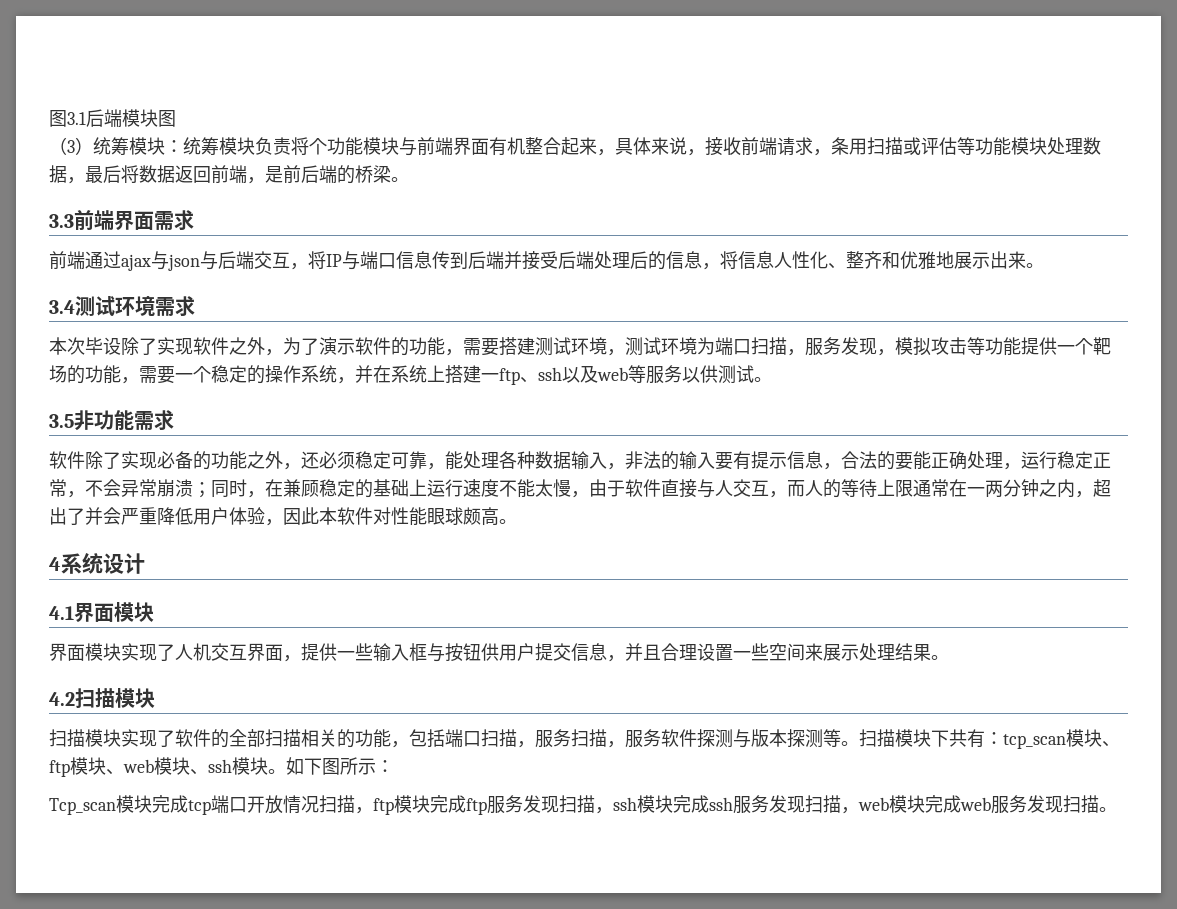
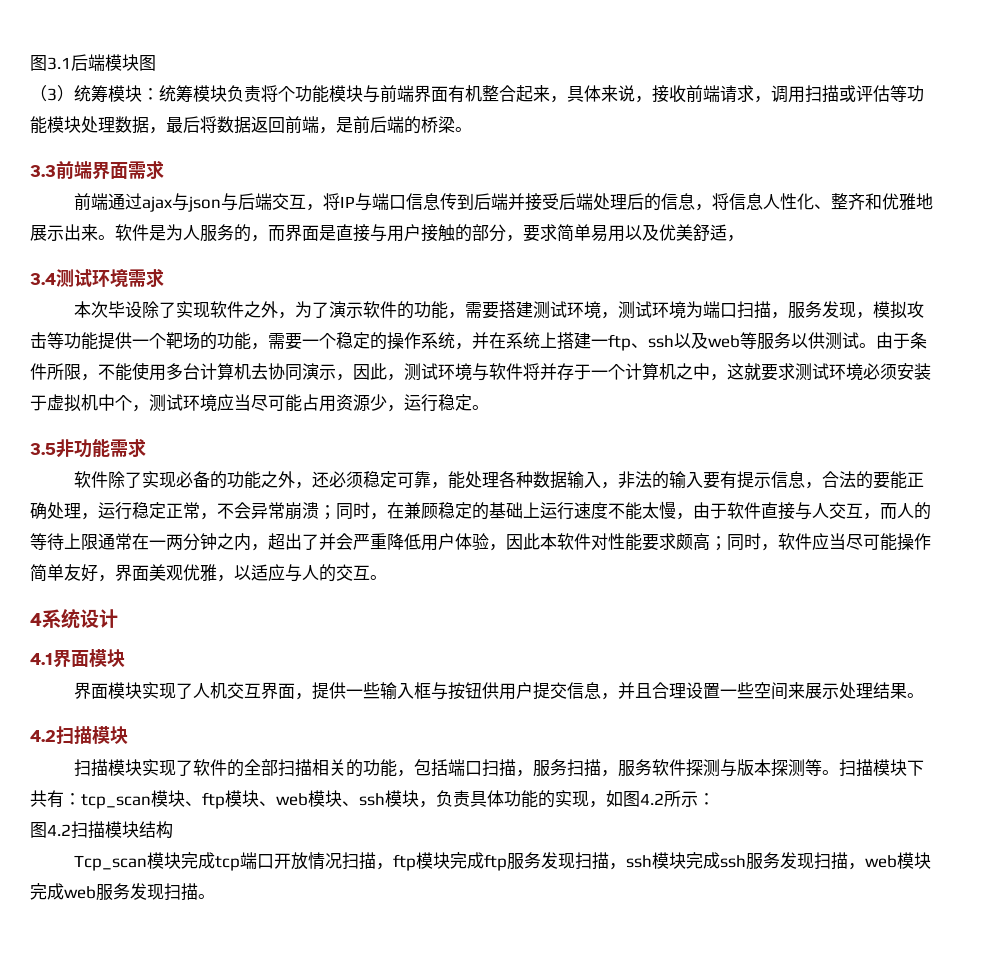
- （3）统筹模块：统筹模块负责将个功能模块与前端界面有机整合起来，具体来说，接收前端请求，条用扫描或评估等功能模块处理数据，最后将数据返回前端，是前后端的桥梁。
+ （3）统筹模块：统筹模块负责将个功能模块与前端界面有机整合起来，具体来说，接收前端请求，调用扫描或评估等功能模块处理数据，最后将数据返回前端，是前后端的桥梁。
+ 软件是为人服务的，而界面是直接与用户接触的部分，要求简单易用以及优美舒适，
+ 由于条件所限，不能使用多台计算机去协同演示，因此，测试环境与软件将并存于一个计算机之中，这就要求测试环境必须安装于虚拟机中个，测试环境应当尽可能占用资源少，运行稳定。
- 同时，在兼顾稳定的基础上运行速度不能太慢，由于软件直接与人交互，而人的等待上限通常在一两分钟之内，超出了并会严重降低用户体验，因此本软件对性能眼球颇高。
+ 同时，在兼顾稳定的基础上运行速度不能太慢，由于软件直接与人交互，而人的等待上限通常在一两分钟之内，超出了并会严重降低用户体验，因此本软件对性能要求颇高；同时，软件应当尽可能操作简单友好，界面美观优雅，以适应与人的交互。
- 扫描模块下共有：tcp_scan模块、ftp模块、web模块、ssh模块。如下图所示：
+ 扫描模块下共有：tcp_scan模块、ftp模块、web模块、ssh模块，负责具体功能的实现，如图4.2所示：
+ 图4.2扫描模块结构

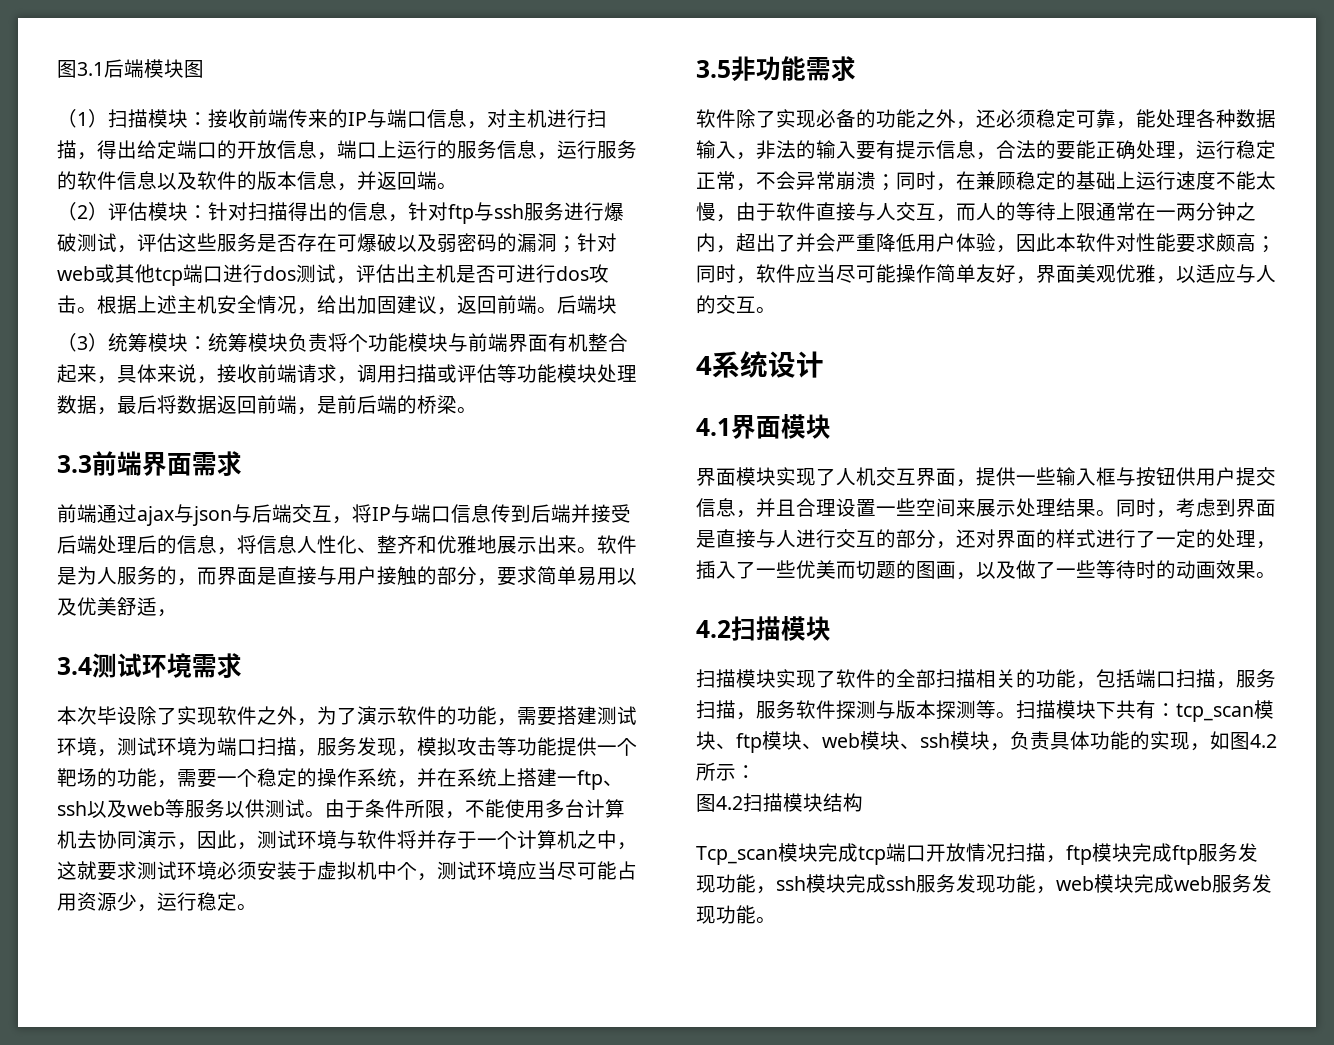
+ （1）扫描模块：接收前端传来的IP与端口信息，对主机进行扫描，得出给定端口的开放信息，端口上运行的服务信息，运行服务的软件信息以及软件的版本信息，并返回端。
+ （2）评估模块：针对扫描得出的信息，针对ftp与ssh服务进行爆破测试，评估这些服务是否存在可爆破以及弱密码的漏洞；针对web或其他tcp端口进行dos测试，评估出主机是否可进行dos攻击。根据上述主机安全情况，给出加固建议，返回前端。后端块
+ 同时，考虑到界面是直接与人进行交互的部分，还对界面的样式进行了一定的处理，插入了一些优美而切题的图画，以及做了一些等待时的动画效果。
- Tcp_scan模块完成tcp端口开放情况扫描，ftp模块完成ftp服务发现扫描，ssh模块完成ssh服务发现扫描，web模块完成web服务发现扫描。
+ Tcp_scan模块完成tcp端口开放情况扫描，ftp模块完成ftp服务发现功能，ssh模块完成ssh服务发现功能，web模块完成web服务发现功能。

